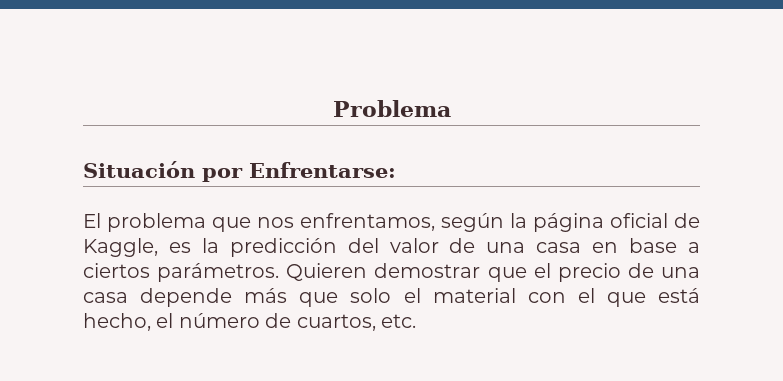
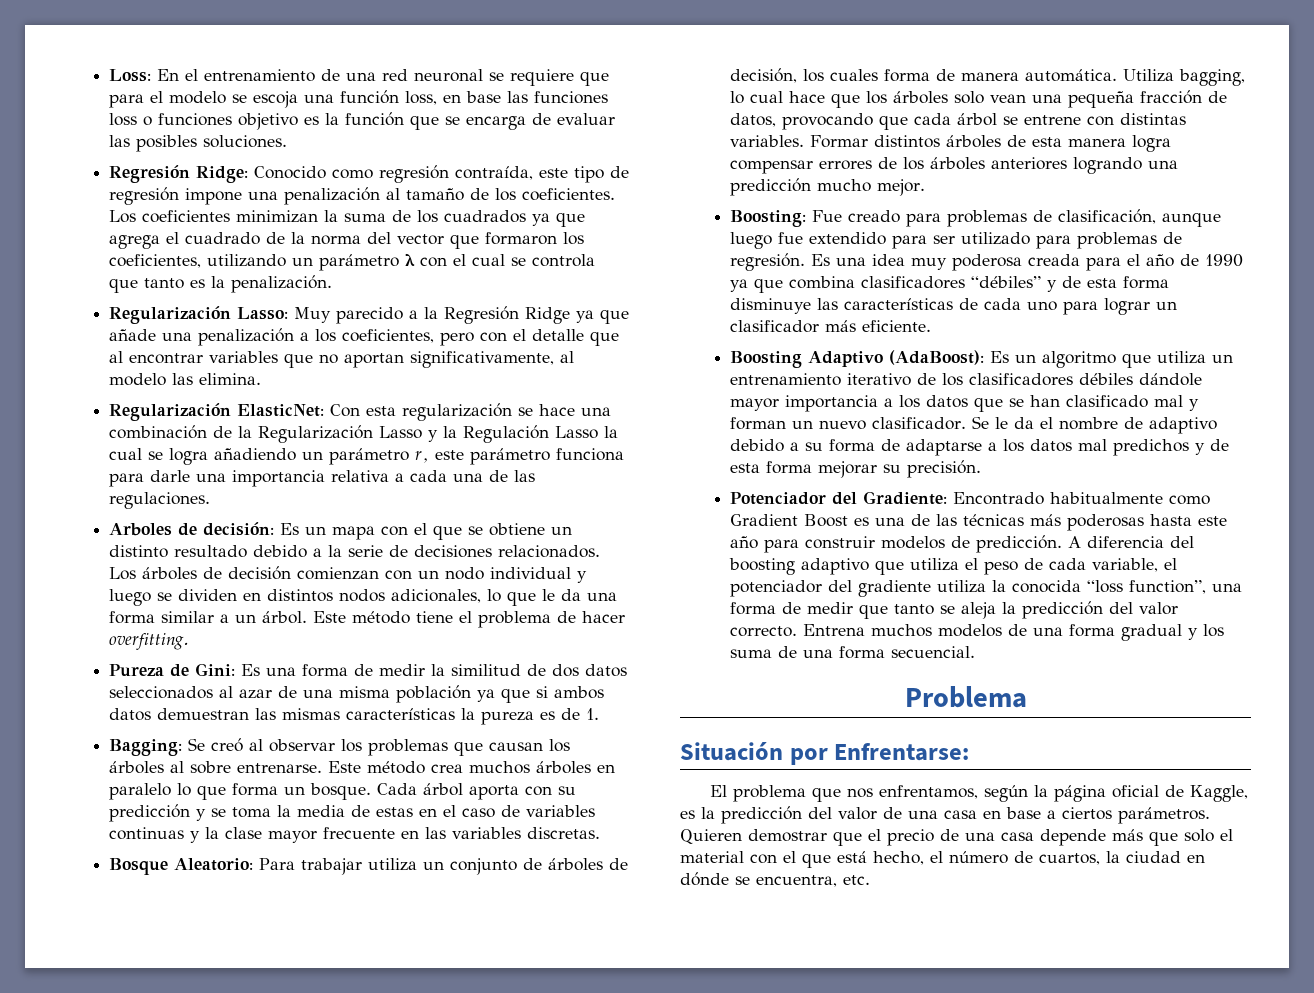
+ Loss: En el entrenamiento de una red neuronal se requiere que para el modelo se escoja una función loss, en base las funciones loss o funciones objetivo es la función que se encarga de evaluar las posibles soluciones.
+ Regresión Ridge: Conocido como regresión contraída, este tipo de regresión impone una penalización al tamaño de los coeficientes. Los coeficientes minimizan la suma de los cuadrados ya que agrega el cuadrado de la norma del vector que formaron los coeficientes, utilizando un parámetro λ con el cual se controla que tanto es la penalización.
+ Regularización Lasso: Muy parecido a la Regresión Ridge ya que añade una penalización a los coeficientes, pero con el detalle que al encontrar variables que no aportan significativamente, al modelo las elimina.
+ Regularización ElasticNet: Con esta regularización se hace una combinación de la Regularización Lasso y la Regulación Lasso la cual se logra añadiendo un parámetro r, este parámetro funciona para darle una importancia relativa a cada una de las regulaciones.
+ Arboles de decisión: Es un mapa con el que se obtiene un distinto resultado debido a la serie de decisiones relacionados. Los árboles de decisión comienzan con un nodo individual y luego se dividen en distintos nodos adicionales, lo que le da una forma similar a un árbol. Este método tiene el problema de hacer overfitting.
+ Pureza de Gini: Es una forma de medir la similitud de dos datos seleccionados al azar de una misma población ya que si ambos datos demuestran las mismas características la pureza es de 1.
+ Bagging: Se creó al observar los problemas que causan los árboles al sobre entrenarse. Este método crea muchos árboles en paralelo lo que forma un bosque. Cada árbol aporta con su predicción y se toma la media de estas en el caso de variables continuas y la clase mayor frecuente en las variables discretas.
+ Bosque Aleatorio: Para trabajar utiliza un conjunto de árboles de decisión, los cuales forma de manera automática. Utiliza bagging, lo cual hace que los árboles solo vean una pequeña fracción de datos, provocando que cada árbol se entrene con distintas variables. Formar distintos árboles de esta manera logra compensar errores de los árboles anteriores logrando una predicción mucho mejor.
+ Boosting: Fue creado para problemas de clasificación, aunque luego fue extendido para ser utilizado para problemas de regresión. Es una idea muy poderosa creada para el año de 1990 ya que combina clasificadores “débiles” y de esta forma disminuye las características de cada uno para lograr un clasificador más eficiente.
+ Boosting Adaptivo (AdaBoost): Es un algoritmo que utiliza un entrenamiento iterativo de los clasificadores débiles dándole mayor importancia a los datos que se han clasificado mal y forman un nuevo clasificador. Se le da el nombre de adaptivo debido a su forma de adaptarse a los datos mal predichos y de esta forma mejorar su precisión.
+ Potenciador del Gradiente: Encontrado habitualmente como Gradient Boost es una de las técnicas más poderosas hasta este año para construir modelos de predicción. A diferencia del boosting adaptivo que utiliza el peso de cada variable, el potenciador del gradiente utiliza la conocida “loss function”, una forma de medir que tanto se aleja la predicción del valor correcto. Entrena muchos modelos de una forma gradual y los suma de una forma secuencial.
- Quieren demostrar que el precio de una casa depende más que solo el material con el que está hecho, el número de cuartos, etc.
+ Quieren demostrar que el precio de una casa depende más que solo el material con el que está hecho, el número de cuartos, la ciudad en dónde se encuentra, etc.

